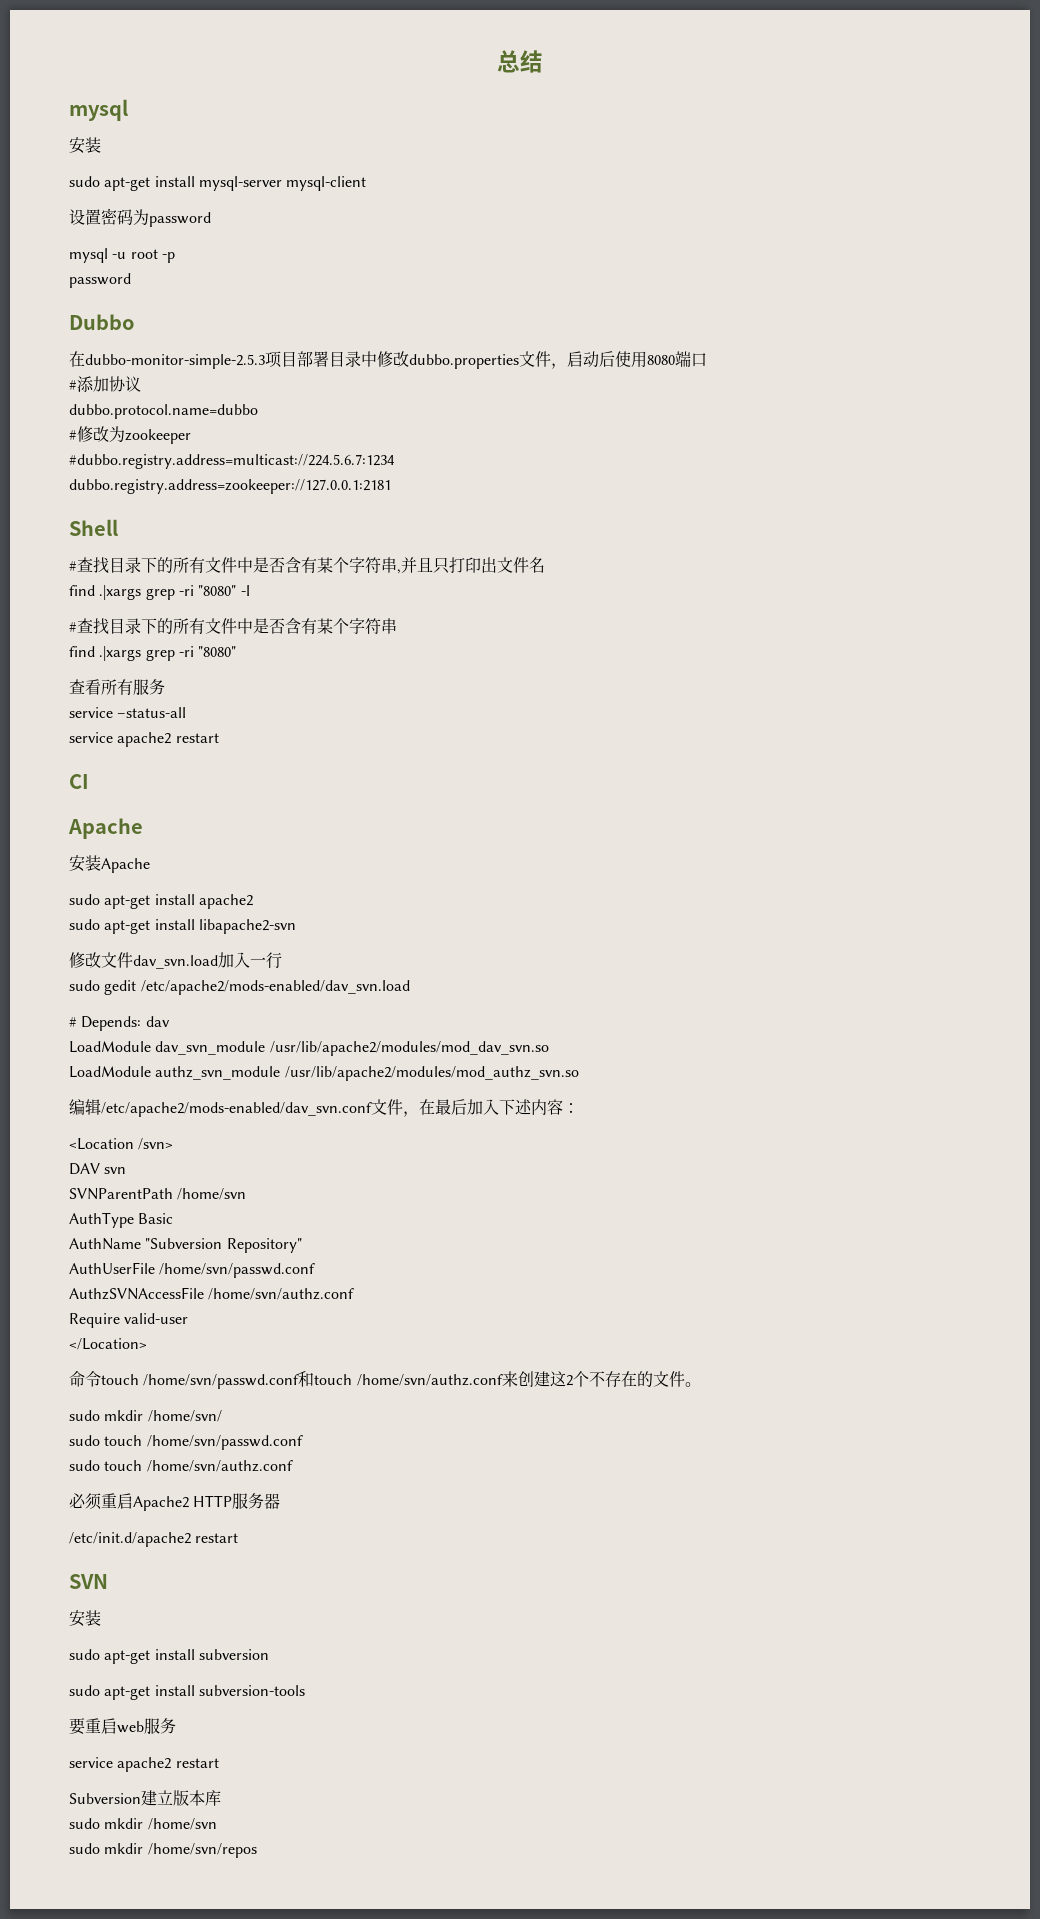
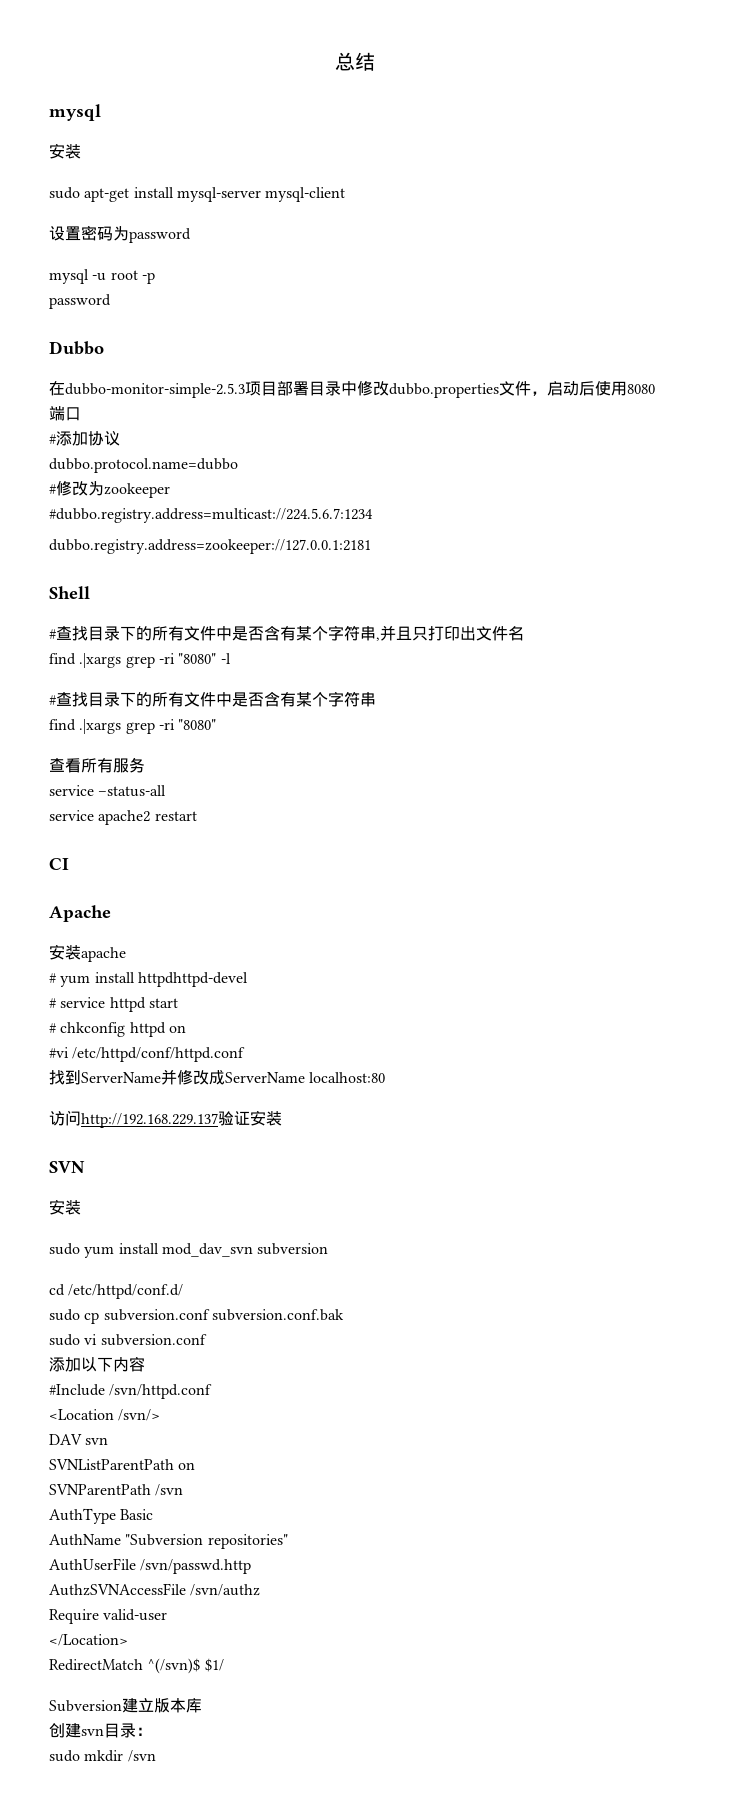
- 安装Apache
- sudo apt-get install apache2
- sudo apt-get install libapache2-svn
- 修改文件dav_svn.load加入一行
- sudo gedit /etc/apache2/mods-enabled/dav_svn.load
- # Depends: dav
- LoadModule dav_svn_module /usr/lib/apache2/modules/mod_dav_svn.so
- LoadModule authz_svn_module /usr/lib/apache2/modules/mod_authz_svn.so
- 编辑/etc/apache2/mods-enabled/dav_svn.conf文件，在最后加入下述内容：
- <Location /svn>
- DAV svn
- SVNParentPath /home/svn
- AuthType Basic
- AuthName "Subversion Repository"
- AuthUserFile /home/svn/passwd.conf
- AuthzSVNAccessFile /home/svn/authz.conf
- Require valid-user
- </Location>
- 命令touch /home/svn/passwd.conf和touch /home/svn/authz.conf来创建这2个不存在的文件。
- sudo mkdir /home/svn/
- sudo touch /home/svn/passwd.conf
- sudo touch /home/svn/authz.conf
- 必须重启Apache2 HTTP服务器
- /etc/init.d/apache2 restart
+ 安装apache
+ # yum install httpdhttpd-devel
+ # service httpd start
+ # chkconfig httpd on
+ #vi /etc/httpd/conf/httpd.conf
+ 找到ServerName并修改成ServerName localhost:80
+ 访问http://192.168.229.137验证安装
- sudo apt-get install subversion
+ sudo yum install mod_dav_svn subversion
- sudo apt-get install subversion-tools
- 要重启web服务
- service apache2 restart
+ cd /etc/httpd/conf.d/
+ sudo cp subversion.conf subversion.conf.bak
+ sudo vi subversion.conf
+ 添加以下内容
+ #Include /svn/httpd.conf
+ <Location /svn/>
+ DAV svn
+ SVNListParentPath on
+ SVNParentPath /svn
+ AuthType Basic
+ AuthName "Subversion repositories"
+ AuthUserFile /svn/passwd.http
+ AuthzSVNAccessFile /svn/authz
+ Require valid-user
+ </Location>
+ RedirectMatch ^(/svn)$ $1/
- sudo mkdir /home/svn
- sudo mkdir /home/svn/repos
+ 创建svn目录：
+ sudo mkdir /svn

